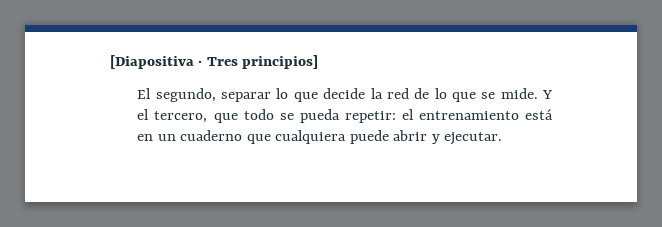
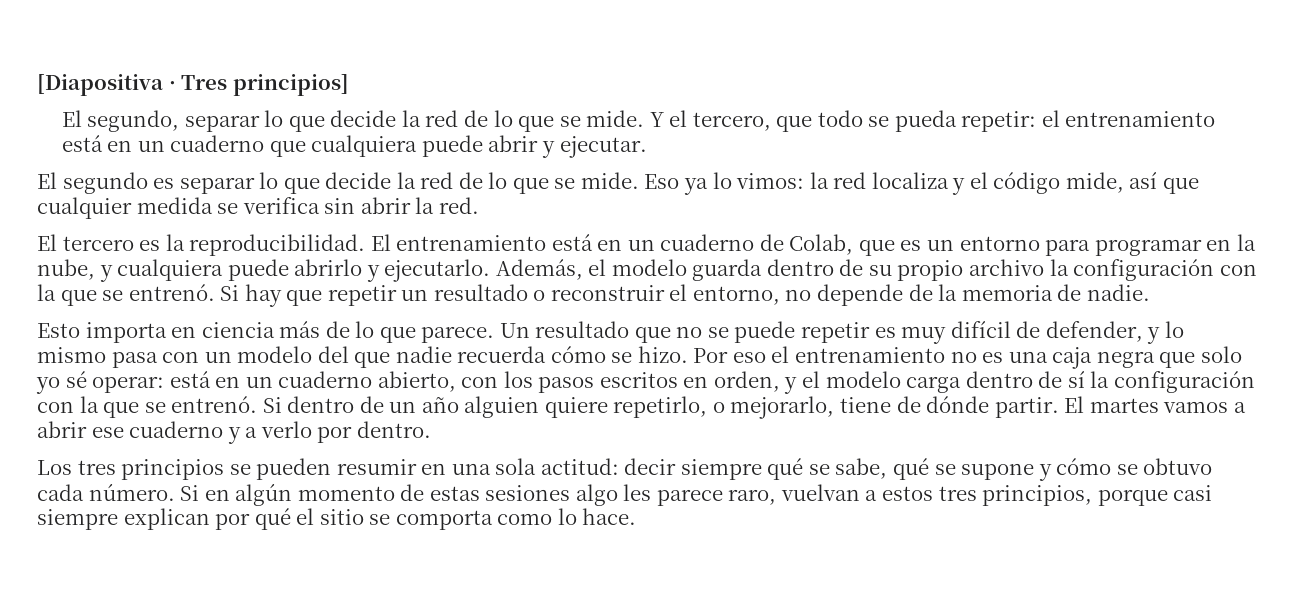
+ El segundo es separar lo que decide la red de lo que se mide. Eso ya lo vimos: la red localiza y el código mide, así que cualquier medida se verifica sin abrir la red.
+ El tercero es la reproducibilidad. El entrenamiento está en un cuaderno de Colab, que es un entorno para programar en la nube, y cualquiera puede abrirlo y ejecutarlo. Además, el modelo guarda dentro de su propio archivo la configuración con la que se entrenó. Si hay que repetir un resultado o reconstruir el entorno, no depende de la memoria de nadie.
+ Esto importa en ciencia más de lo que parece. Un resultado que no se puede repetir es muy difícil de defender, y lo mismo pasa con un modelo del que nadie recuerda cómo se hizo. Por eso el entrenamiento no es una caja negra que solo yo sé operar: está en un cuaderno abierto, con los pasos escritos en orden, y el modelo carga dentro de sí la configuración con la que se entrenó. Si dentro de un año alguien quiere repetirlo, o mejorarlo, tiene de dónde partir. El martes vamos a abrir ese cuaderno y a verlo por dentro.
+ Los tres principios se pueden resumir en una sola actitud: decir siempre qué se sabe, qué se supone y cómo se obtuvo cada número. Si en algún momento de estas sesiones algo les parece raro, vuelvan a estos tres principios, porque casi siempre explican por qué el sitio se comporta como lo hace.

